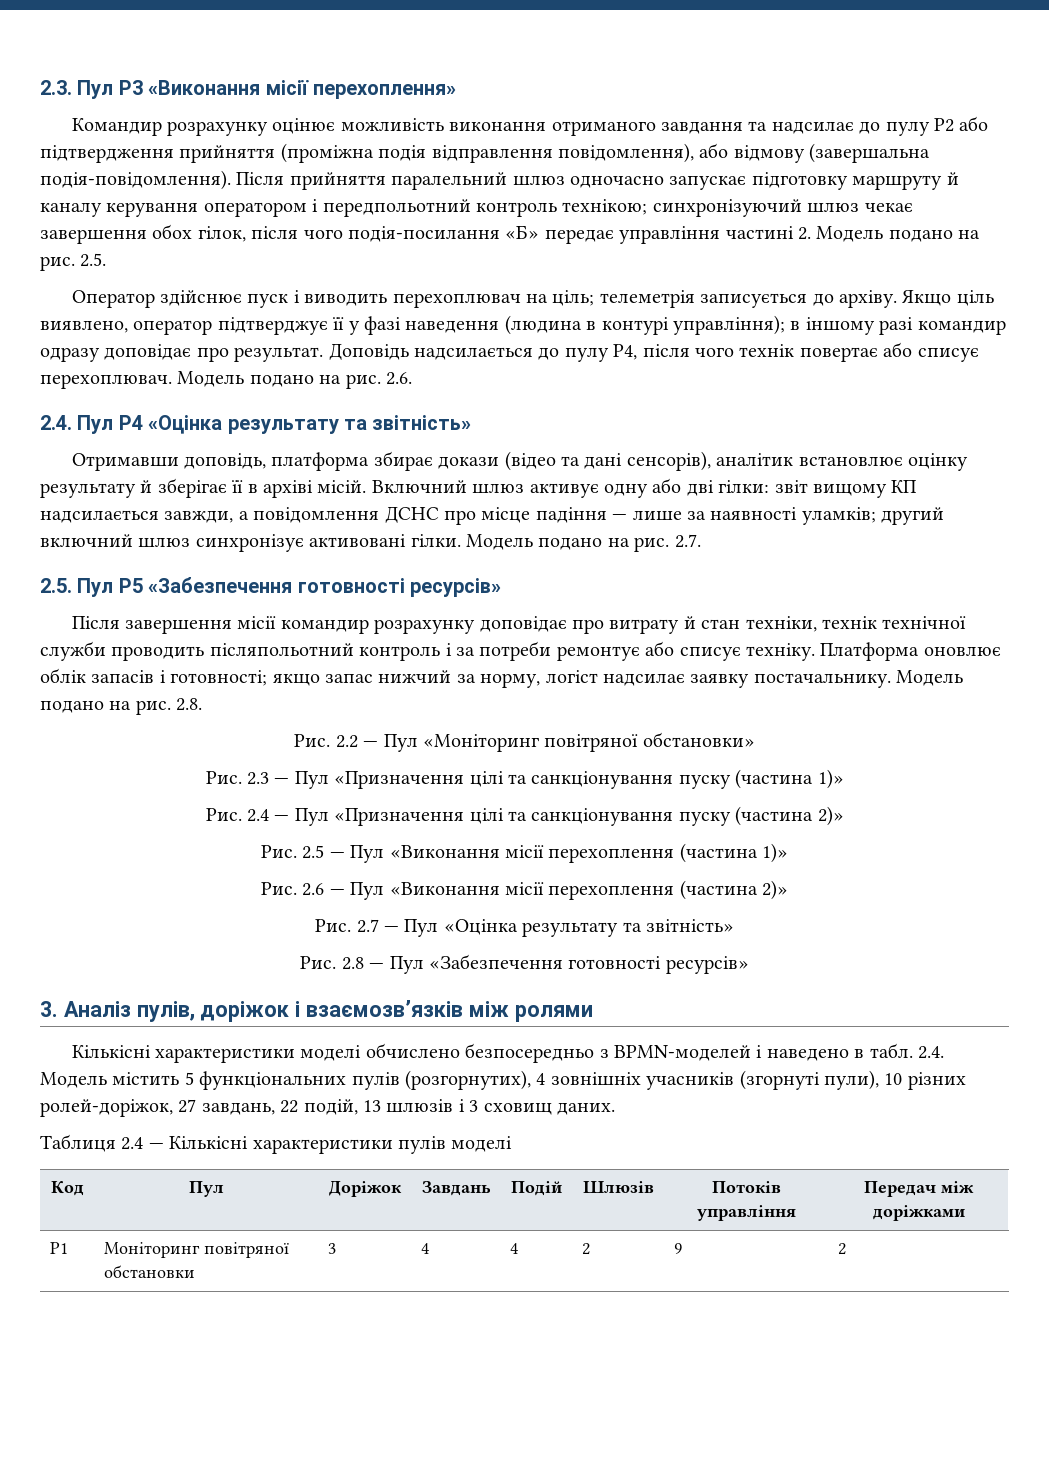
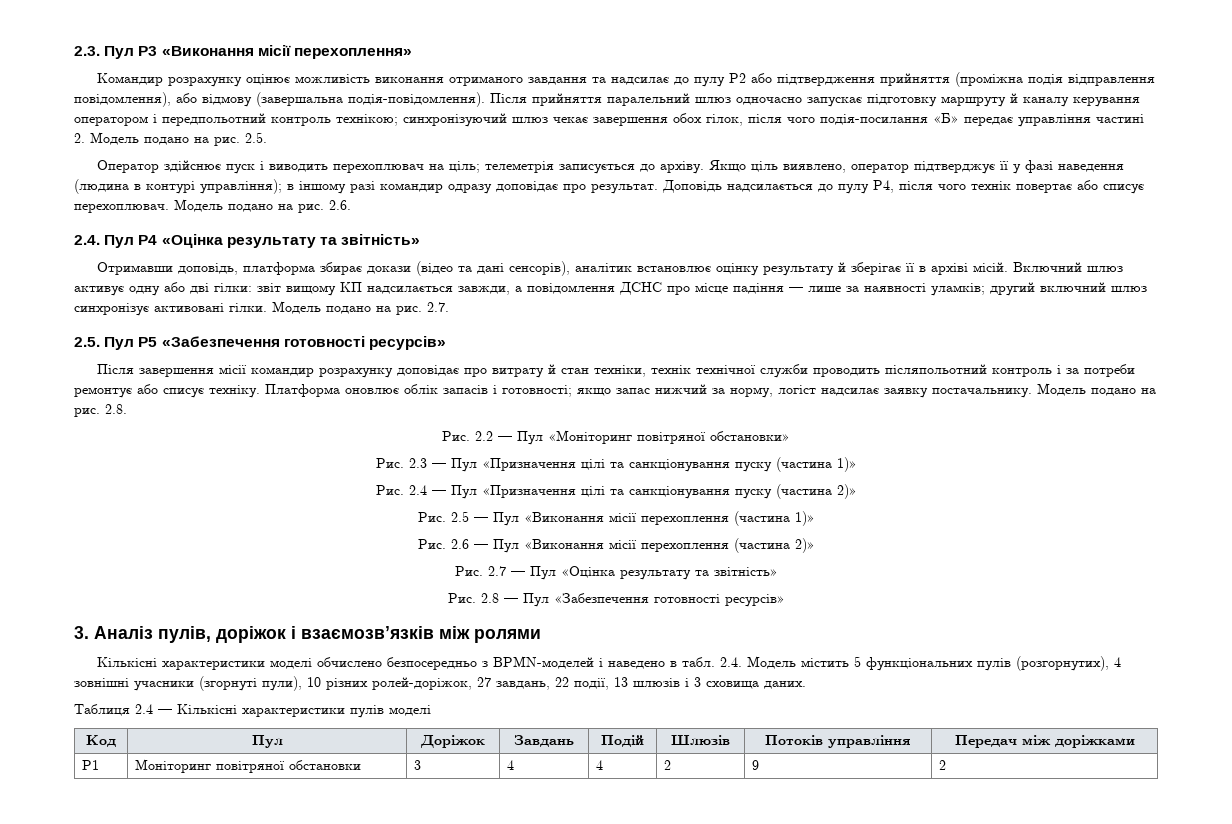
- 2.4. Модель містить 5 функціональних пулів (розгорнутих), 4 зовнішніх учасників (згорнуті пули), 10 різних ролей-доріжок, 27 завдань, 22 подій, 13 шлюзів і 3 сховищ даних.
+ 2.4. Модель містить 5 функціональних пулів (розгорнутих), 4 зовнішні учасники (згорнуті пули), 10 різних ролей-доріжок, 27 завдань, 22 події, 13 шлюзів і 3 сховища даних.

